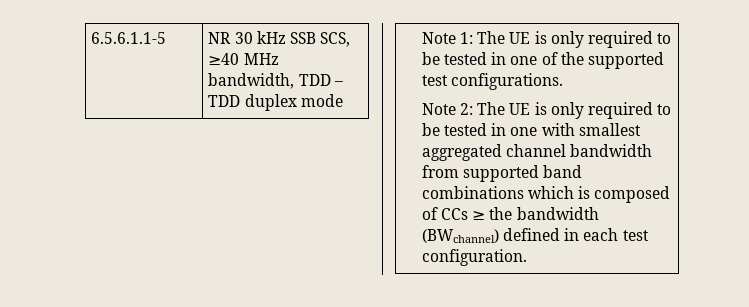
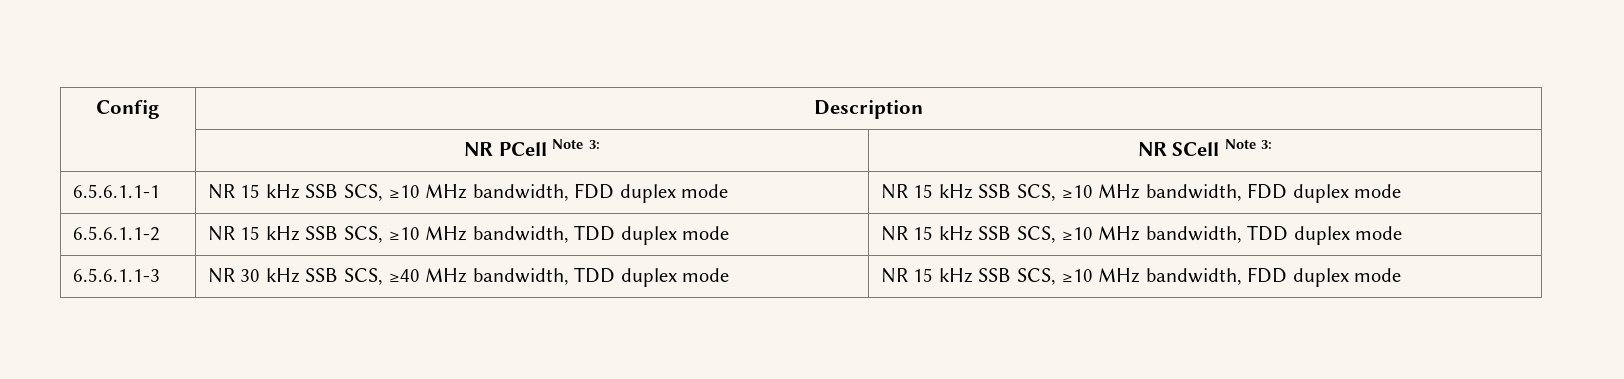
- 6.5.6.1.1-5 | NR 30 kHz SSB SCS, ≥40 MHz bandwidth, TDD – TDD duplex mode
- Note 1: The UE is only required to be tested in one of the supported test configurations.
- Note 2: The UE is only required to be tested in one with smallest aggregated channel bandwidth from supported band combinations which is composed of CCs ≥ the bandwidth (BWchannel) defined in each test configuration.
+ Config | Description
+ | NR PCell Note 3: | NR SCell Note 3:
+ 6.5.6.1.1-1 | NR 15 kHz SSB SCS, ≥10 MHz bandwidth, FDD duplex mode | NR 15 kHz SSB SCS, ≥10 MHz bandwidth, FDD duplex mode
+ 6.5.6.1.1-2 | NR 15 kHz SSB SCS, ≥10 MHz bandwidth, TDD duplex mode | NR 15 kHz SSB SCS, ≥10 MHz bandwidth, TDD duplex mode
+ 6.5.6.1.1-3 | NR 30 kHz SSB SCS, ≥40 MHz bandwidth, TDD duplex mode | NR 15 kHz SSB SCS, ≥10 MHz bandwidth, FDD duplex mode

